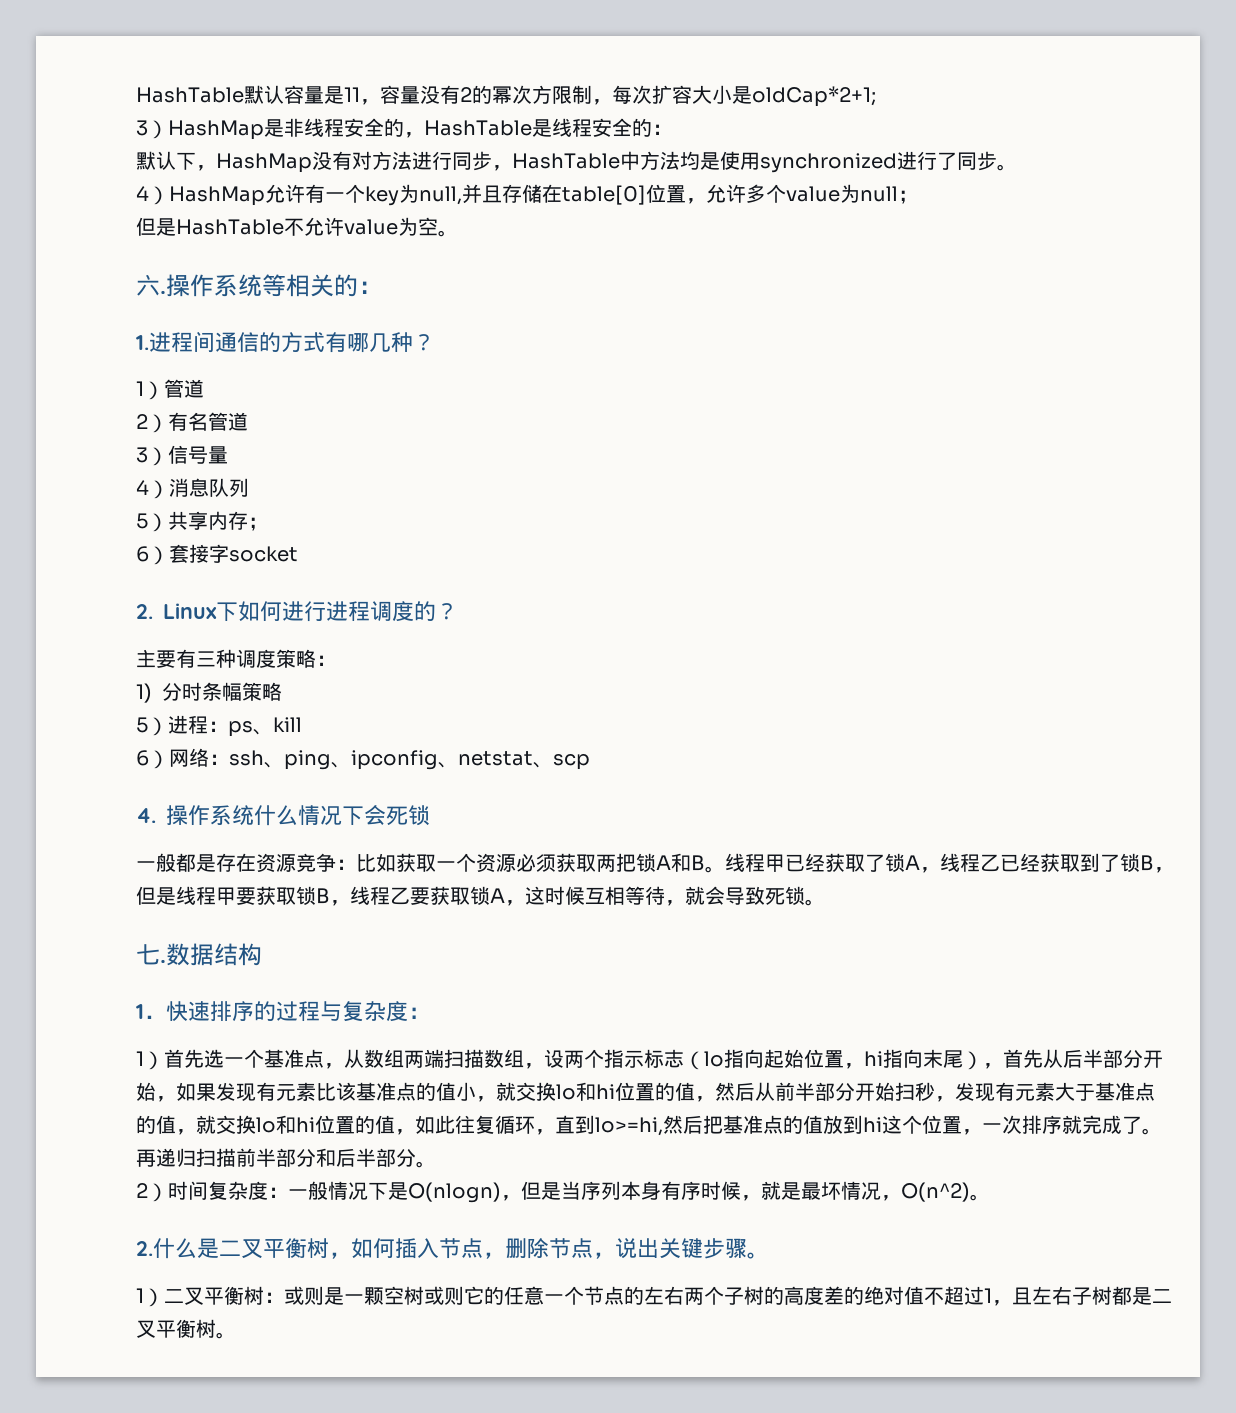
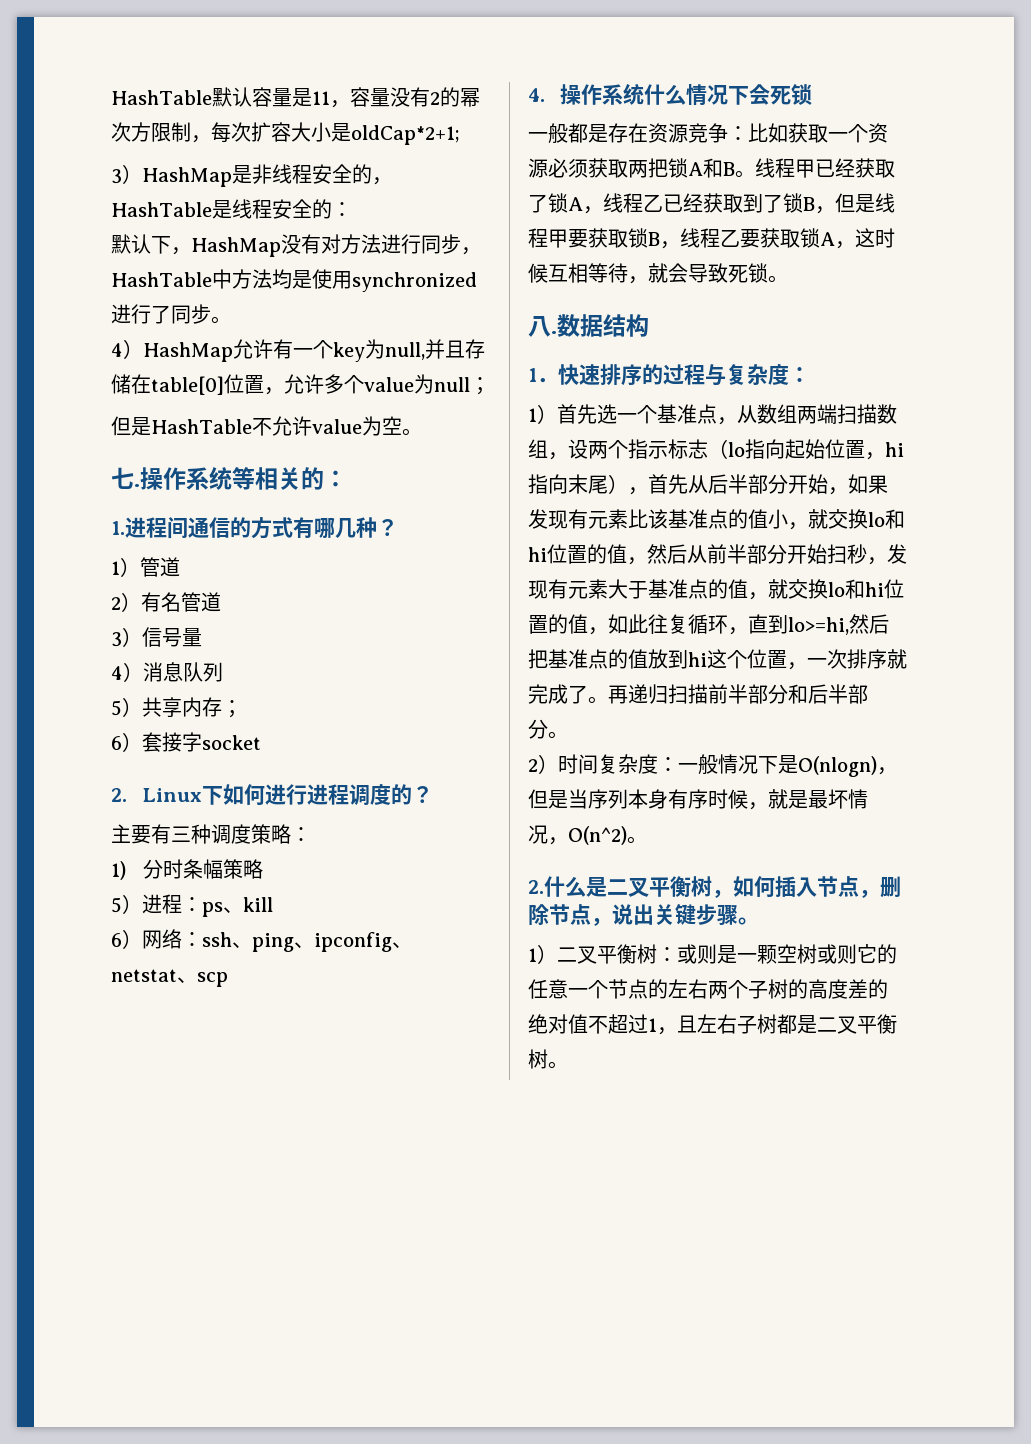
- 六.
+ 七.
- 七.
+ 八.

